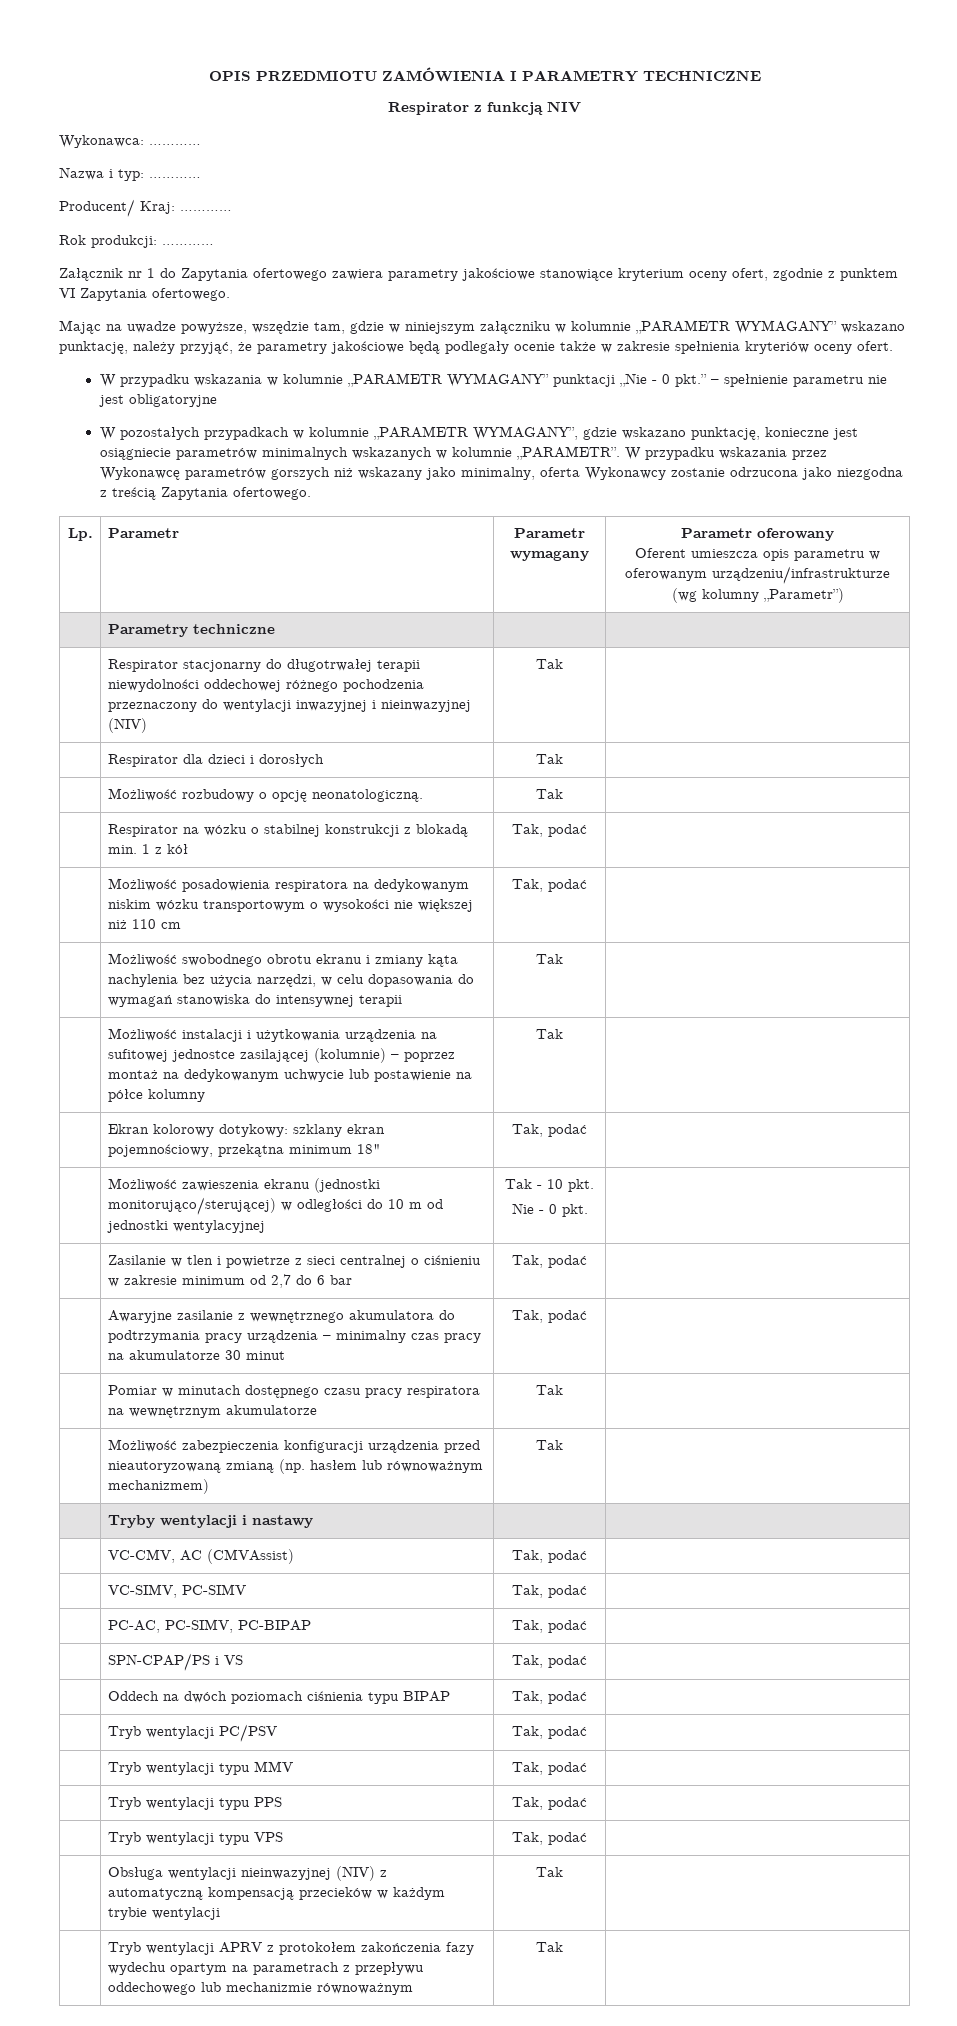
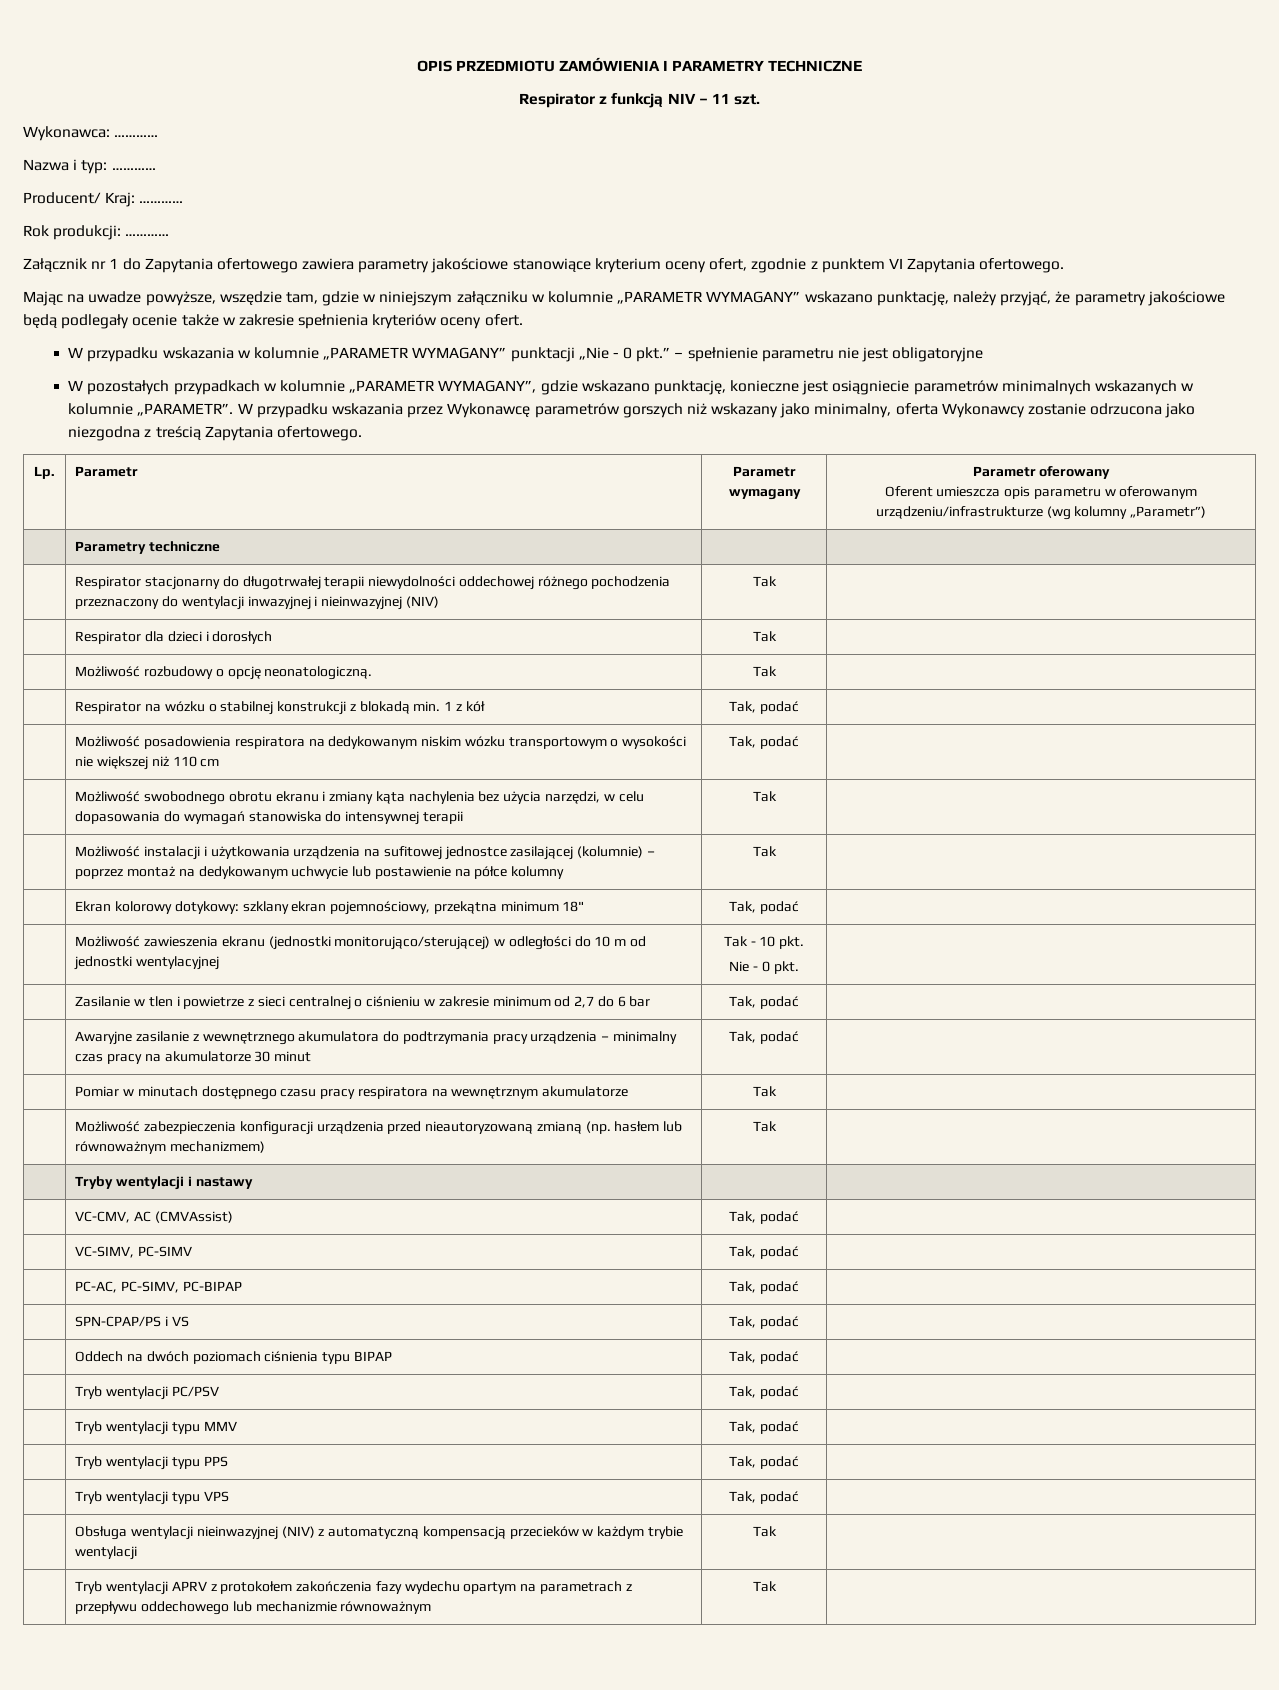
- Respirator z funkcją NIV
+ Respirator z funkcją NIV – 11 szt.

